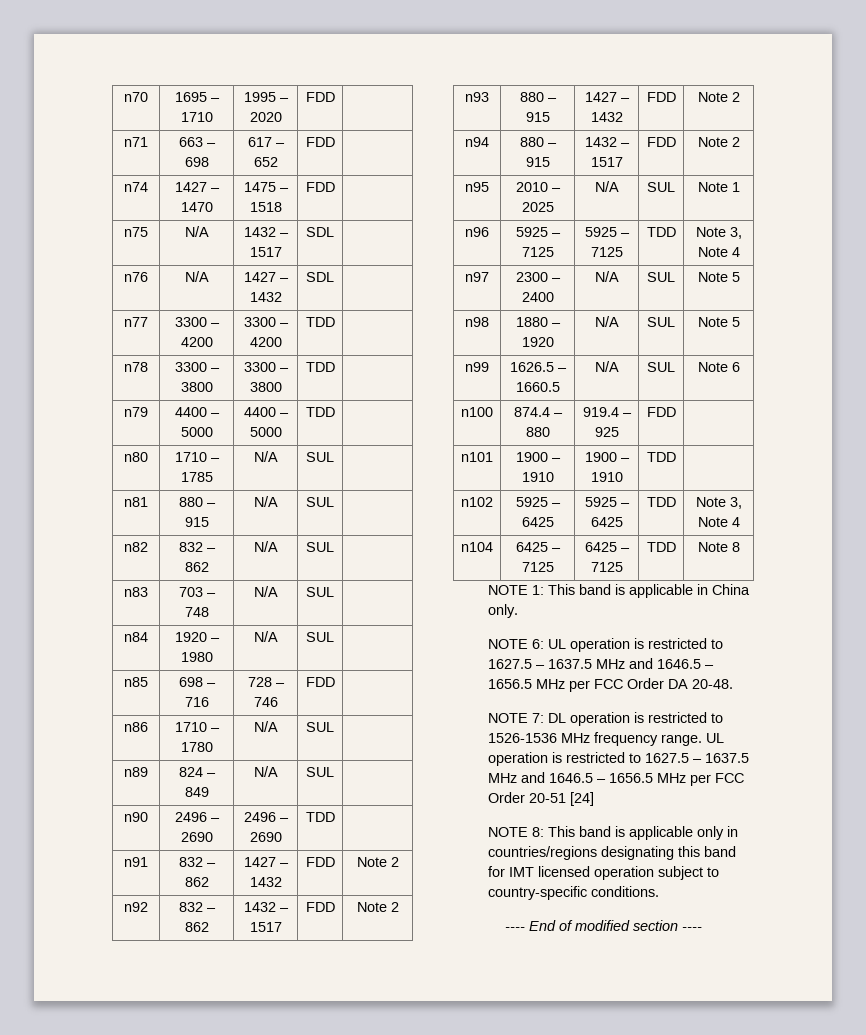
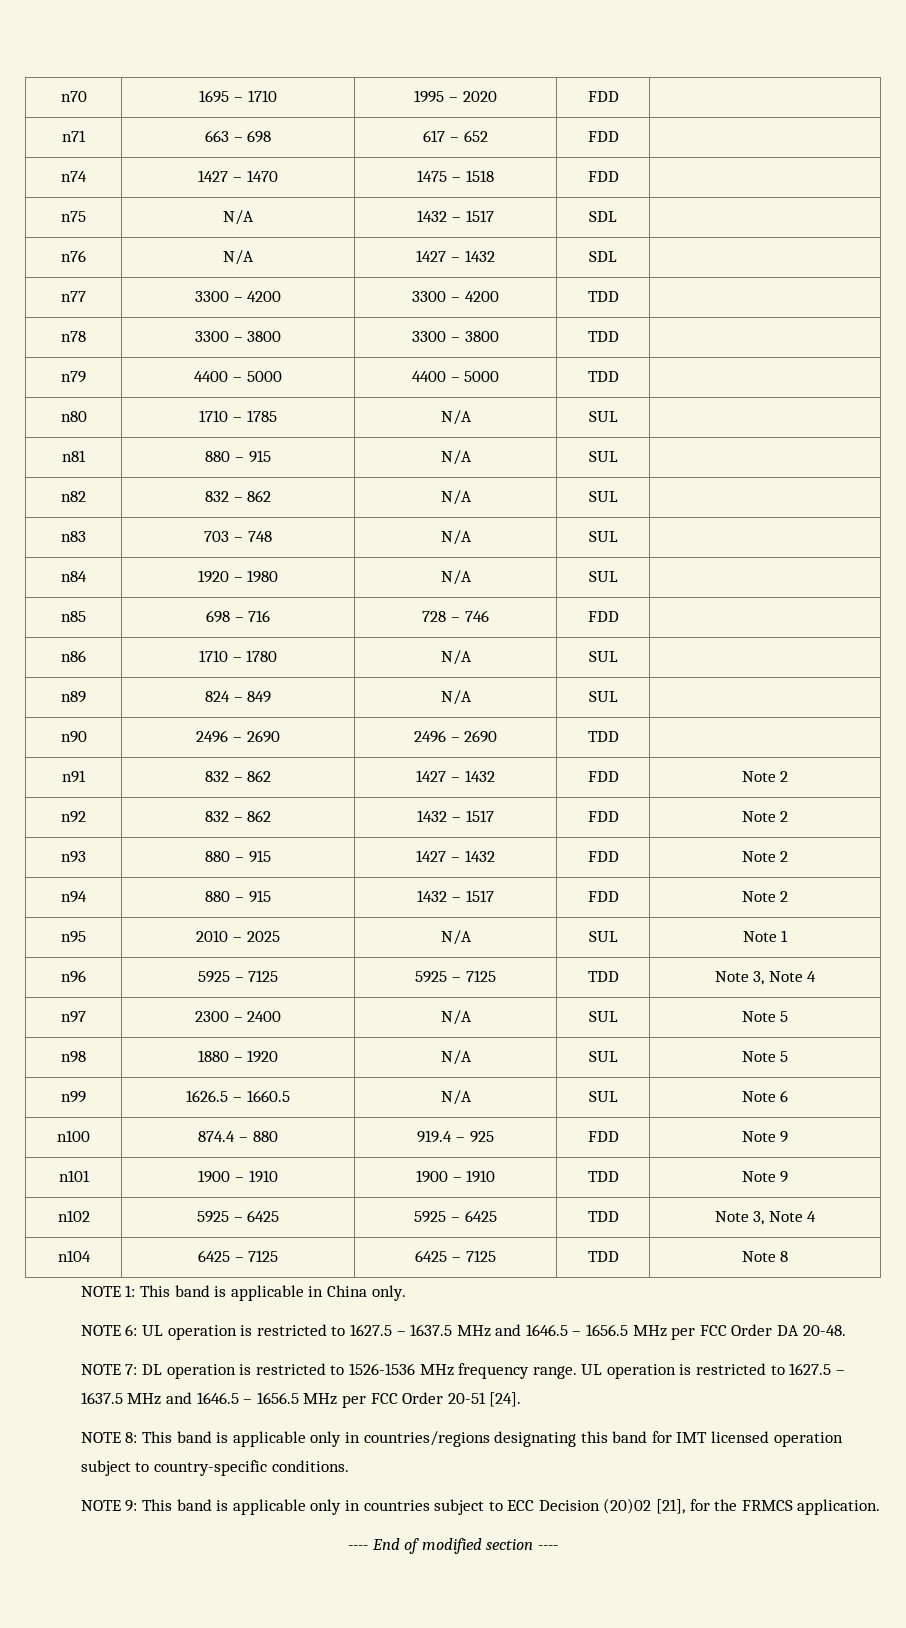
- n100 | 874.4 – 880 | 919.4 – 925 | FDD |
+ n100 | 874.4 – 880 | 919.4 – 925 | FDD | Note 9
- n101 | 1900 – 1910 | 1900 – 1910 | TDD |
+ n101 | 1900 – 1910 | 1900 – 1910 | TDD | Note 9
- UL operation is restricted to 1627.5 – 1637.5 MHz and 1646.5 – 1656.5 MHz per FCC Order 20-51 [24]
+ UL operation is restricted to 1627.5 – 1637.5 MHz and 1646.5 – 1656.5 MHz per FCC Order 20-51 [24].
+ NOTE 9: This band is applicable only in countries subject to ECC Decision (20)02 [21], for the FRMCS application.

